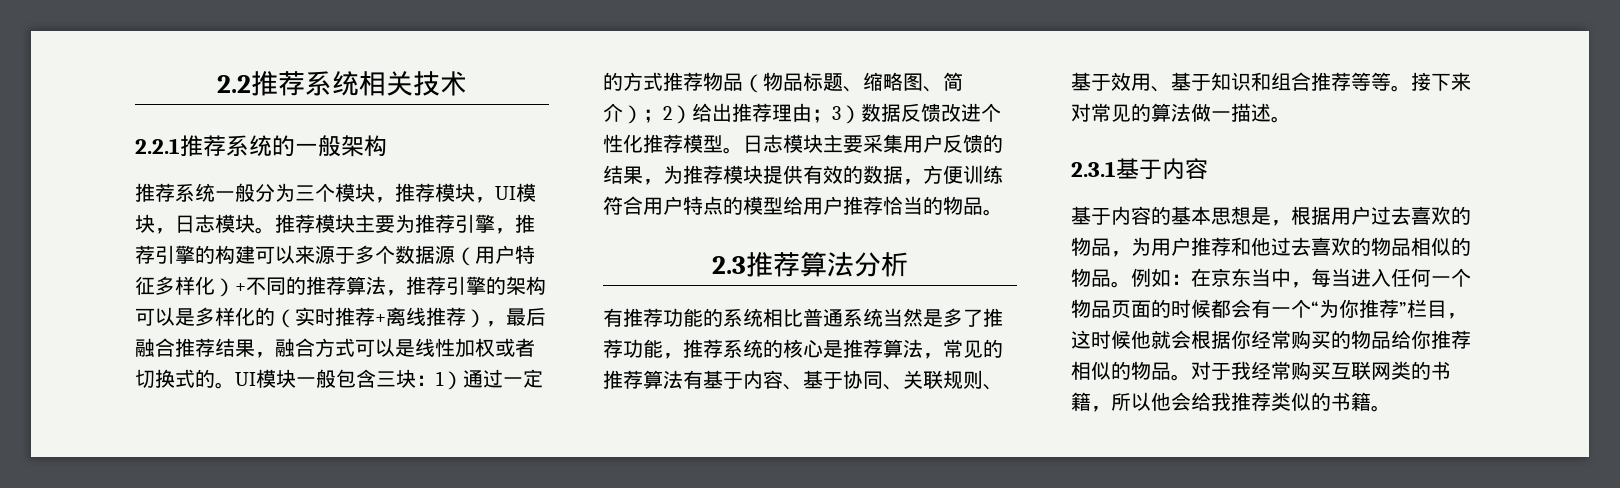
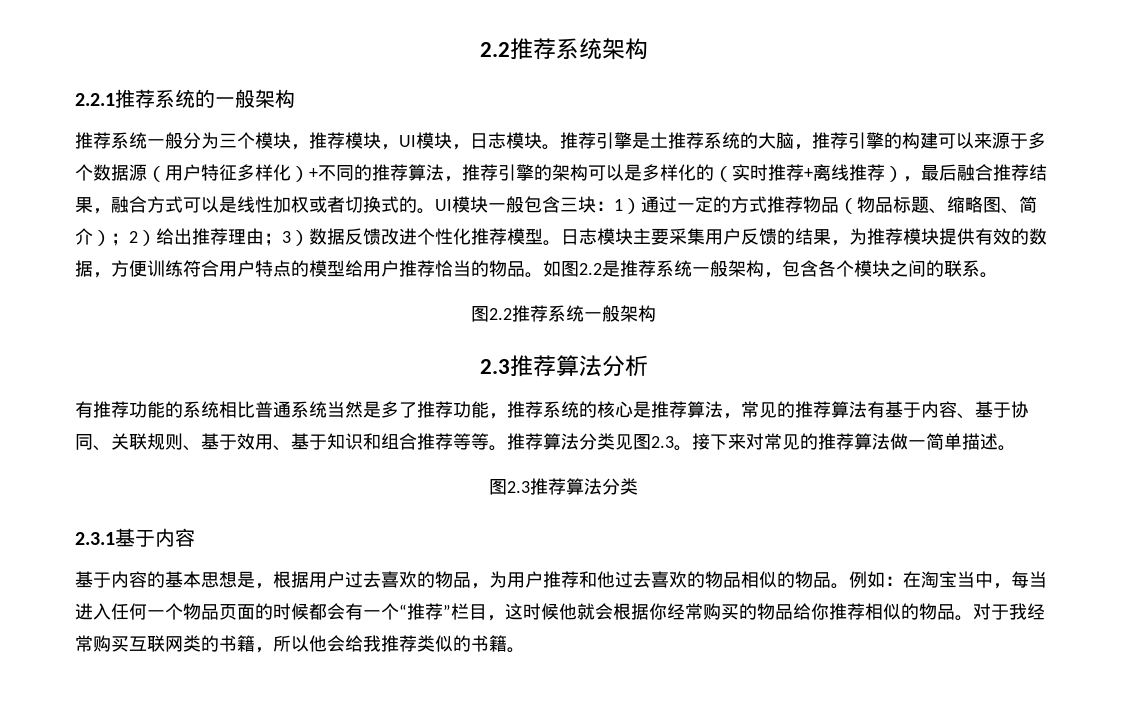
- 2.2推荐系统相关技术
+ 2.2推荐系统架构
- 推荐模块主要为推荐引擎，推荐引擎的构建可以来源于多个数据源（用户特征多样化）+不同的推荐算法，推荐引擎的架构可以是多样化的（实时推荐+离线推荐），最后融合推荐结果，融合方式可以是线性加权或者切换式的。
+ 推荐引擎是土推荐系统的大脑，推荐引擎的构建可以来源于多个数据源（用户特征多样化）+不同的推荐算法，推荐引擎的架构可以是多样化的（实时推荐+离线推荐），最后融合推荐结果，融合方式可以是线性加权或者切换式的。
+ 如图2.2是推荐系统一般架构，包含各个模块之间的联系。
+ 图2.2推荐系统一般架构
+ 推荐算法分类见图2.3。
- 接下来对常见的算法做一描述。
+ 接下来对常见的推荐算法做一简单描述。
+ 图2.3推荐算法分类
- 例如：在京东当中，每当进入任何一个物品页面的时候都会有一个“为你推荐”栏目，这时候他就会根据你经常购买的物品给你推荐相似的物品。
+ 例如：在淘宝当中，每当进入任何一个物品页面的时候都会有一个“推荐”栏目，这时候他就会根据你经常购买的物品给你推荐相似的物品。

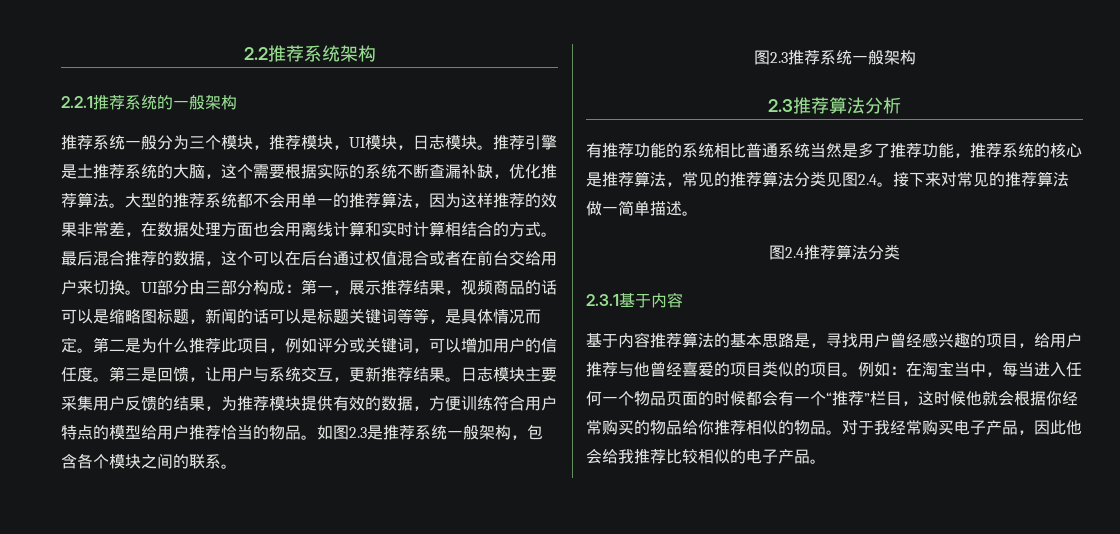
- 推荐引擎是土推荐系统的大脑，推荐引擎的构建可以来源于多个数据源（用户特征多样化）+不同的推荐算法，推荐引擎的架构可以是多样化的（实时推荐+离线推荐），最后融合推荐结果，融合方式可以是线性加权或者切换式的。UI模块一般包含三块：1）通过一定的方式推荐物品（物品标题、缩略图、简介）；2）给出推荐理由；3）数据反馈改进个性化推荐模型。
+ 推荐引擎是土推荐系统的大脑，这个需要根据实际的系统不断查漏补缺，优化推荐算法。大型的推荐系统都不会用单一的推荐算法，因为这样推荐的效果非常差，在数据处理方面也会用离线计算和实时计算相结合的方式。最后混合推荐的数据，这个可以在后台通过权值混合或者在前台交给用户来切换。UI部分由三部分构成：第一，展示推荐结果，视频商品的话可以是缩略图标题，新闻的话可以是标题关键词等等，是具体情况而定。第二是为什么推荐此项目，例如评分或关键词，可以增加用户的信任度。第三是回馈，让用户与系统交互，更新推荐结果。
- 如图2.2是推荐系统一般架构，包含各个模块之间的联系。
+ 如图2.3是推荐系统一般架构，包含各个模块之间的联系。
- 图2.2推荐系统一般架构
+ 图2.3推荐系统一般架构
- 有推荐功能的系统相比普通系统当然是多了推荐功能，推荐系统的核心是推荐算法，常见的推荐算法有基于内容、基于协同、关联规则、基于效用、基于知识和组合推荐等等。推荐算法分类见图2.3。
+ 有推荐功能的系统相比普通系统当然是多了推荐功能，推荐系统的核心是推荐算法，常见的推荐算法分类见图2.4。
- 图2.3推荐算法分类
+ 图2.4推荐算法分类
- 基于内容的基本思想是，根据用户过去喜欢的物品，为用户推荐和他过去喜欢的物品相似的物品。
+ 基于内容推荐算法的基本思路是，寻找用户曾经感兴趣的项目，给用户推荐与他曾经喜爱的项目类似的项目。
- 对于我经常购买互联网类的书籍，所以他会给我推荐类似的书籍。
+ 对于我经常购买电子产品，因此他会给我推荐比较相似的电子产品。

